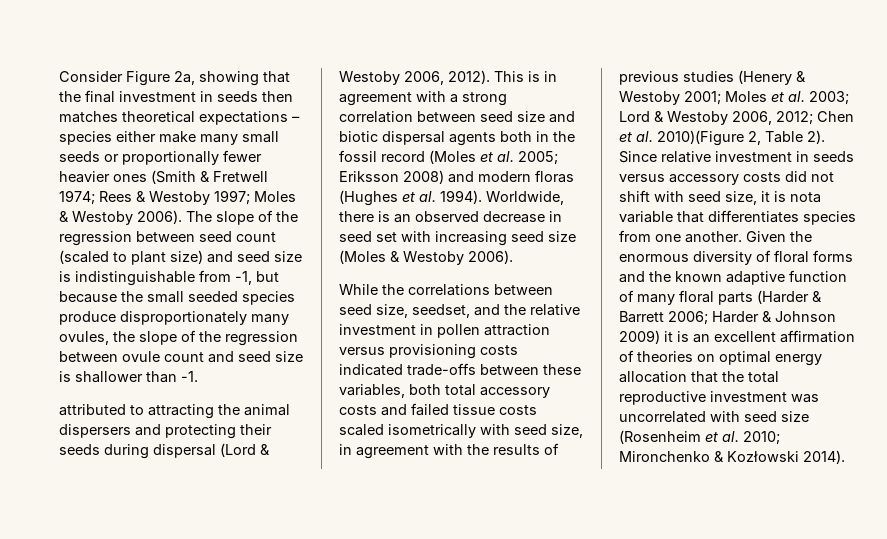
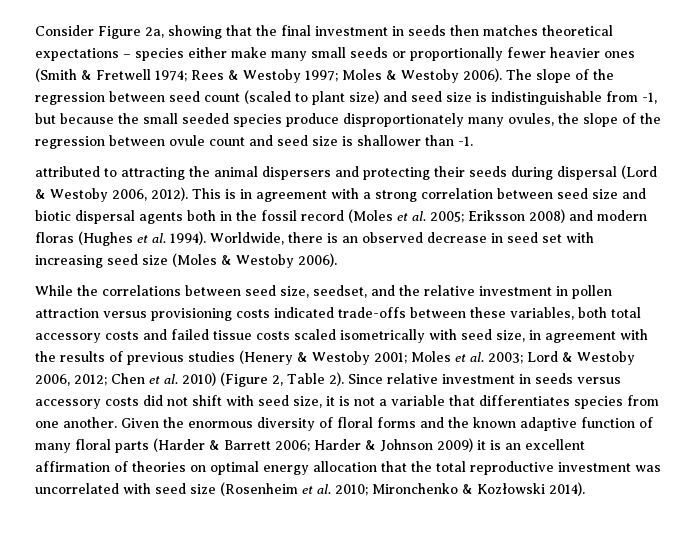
- Chen et al. 2010)(Figure 2, Table 2).
+ Chen et al. 2010) (Figure 2, Table 2).
- Since relative investment in seeds versus accessory costs did not shift with seed size, it is nota variable that differentiates species from one another.
+ Since relative investment in seeds versus accessory costs did not shift with seed size, it is not a variable that differentiates species from one another.

